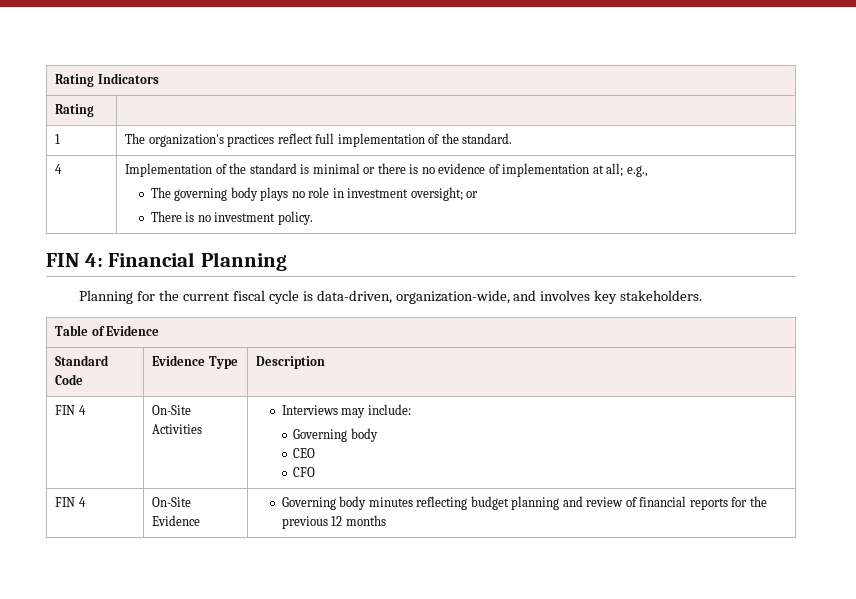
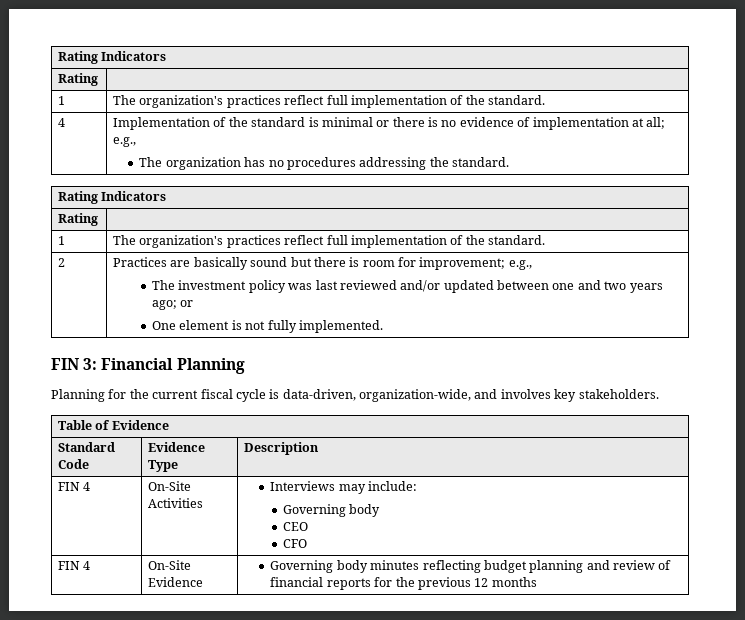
  4 | Implementation of the standard is minimal or there is no evidence of implementation at all; e.g.,
- The governing body plays no role in investment oversight; or
- There is no investment policy.
- FIN 4: Financial Planning
+ The organization has no procedures addressing the standard.
+ Rating Indicators
+ Rating |
+ 1 | The organization's practices reflect full implementation of the standard.
+ 2 | Practices are basically sound but there is room for improvement; e.g.,
+ The investment policy was last reviewed and/or updated between one and two years ago; or
+ One element is not fully implemented.
+ FIN 3: Financial Planning

